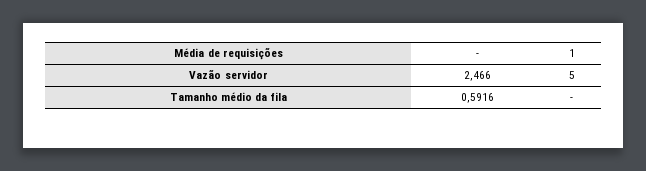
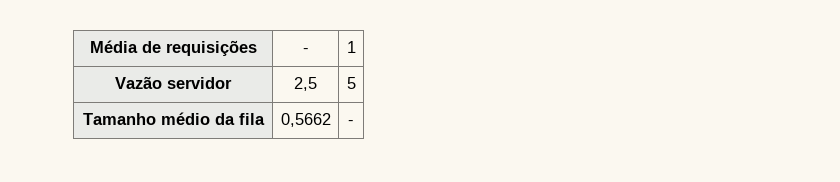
- Vazão servidor | 2,466 | 5
+ Vazão servidor | 2,5 | 5
- Tamanho médio da fila | 0,5916 | -
+ Tamanho médio da fila | 0,5662 | -

